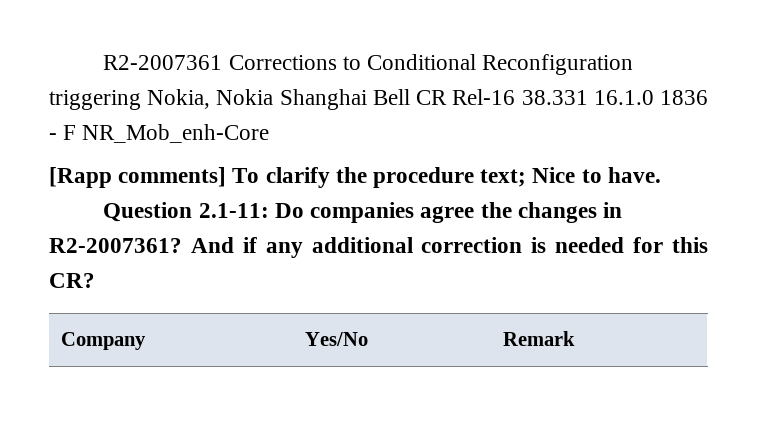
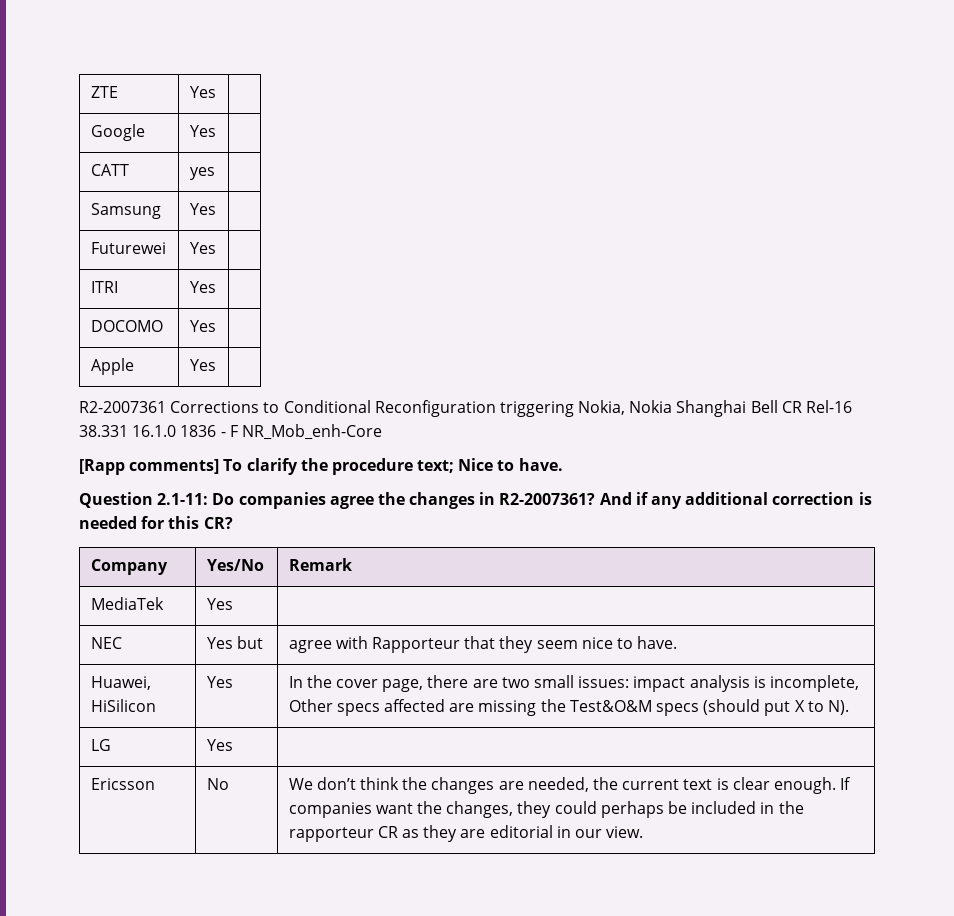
+ ZTE | Yes |
+ Google | Yes |
+ CATT | yes |
+ Samsung | Yes |
+ Futurewei | Yes |
+ ITRI | Yes |
+ DOCOMO | Yes |
+ Apple | Yes |
+ MediaTek | Yes |
+ NEC | Yes but | agree with Rapporteur that they seem nice to have.
+ Huawei, HiSilicon | Yes | In the cover page, there are two small issues: impact analysis is incomplete, Other specs affected are missing the Test&O&M specs (should put X to N).
+ LG | Yes |
+ Ericsson | No | We don’t think the changes are needed, the current text is clear enough. If companies want the changes, they could perhaps be included in the rapporteur CR as they are editorial in our view.

